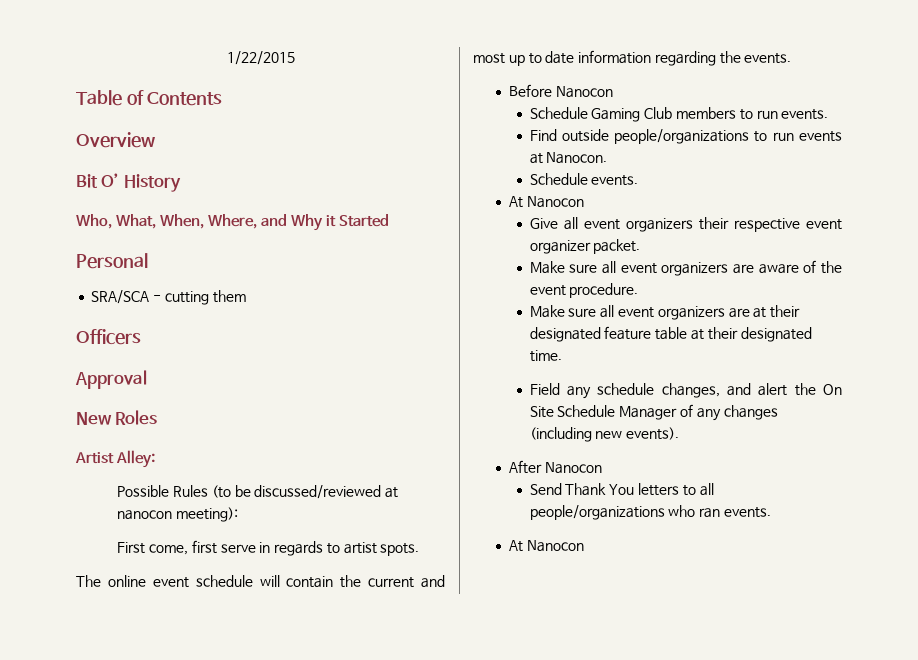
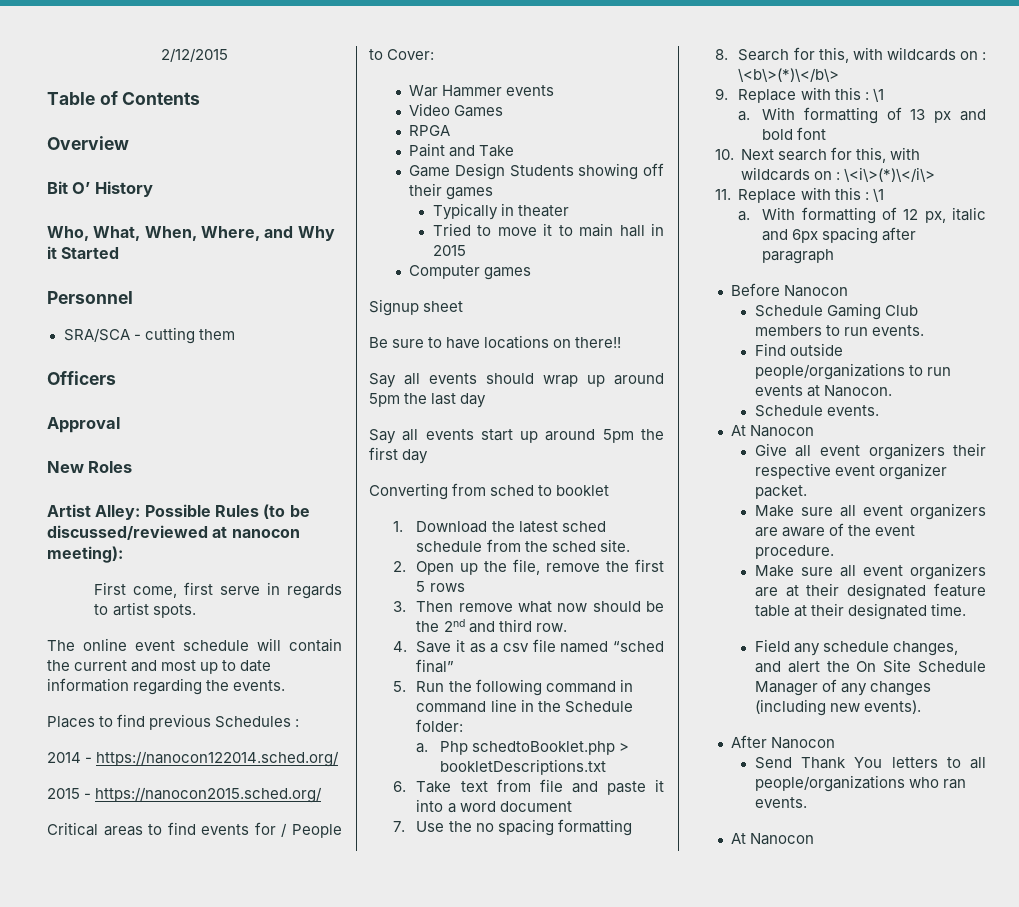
- 1/22/2015
+ 2/12/2015
- Personal
+ Personnel
- Artist Alley:
- Possible Rules (to be discussed/reviewed at nanocon meeting):
+ Artist Alley: Possible Rules (to be discussed/reviewed at nanocon meeting):
+ Places to find previous Schedules :
+ 2014 - https://nanocon122014.sched.org/
+ 2015 - https://nanocon2015.sched.org/
+ Critical areas to find events for / People to Cover:
+ War Hammer events
+ Video Games
+ RPGA
+ Paint and Take
+ Game Design Students showing off their games
+ Typically in theater
+ Tried to move it to main hall in 2015
+ Computer games
+ Signup sheet
+ Be sure to have locations on there!!
+ Say all events should wrap up around 5pm the last day
+ Say all events start up around 5pm the first day
+ Converting from sched to booklet
+ 1. Download the latest sched schedule from the sched site.
+ 2. Open up the file, remove the first 5 rows
+ 3. Then remove what now should be the 2nd and third row.
+ 4. Save it as a csv file named “sched final”
+ 5. Run the following command in command line in the Schedule folder:
+ a. Php schedtoBooklet.php > bookletDescriptions.txt
+ 6. Take text from file and paste it into a word document
+ 7. Use the no spacing formatting
+ 8. Search for this, with wildcards on : \<b\>(*)\</b\>
+ 9. Replace with this : \1
+ a. With formatting of 13 px and bold font
+ 10. Next search for this, with wildcards on : \<i\>(*)\</i\>
+ 11. Replace with this : \1
+ a. With formatting of 12 px, italic and 6px spacing after paragraph

